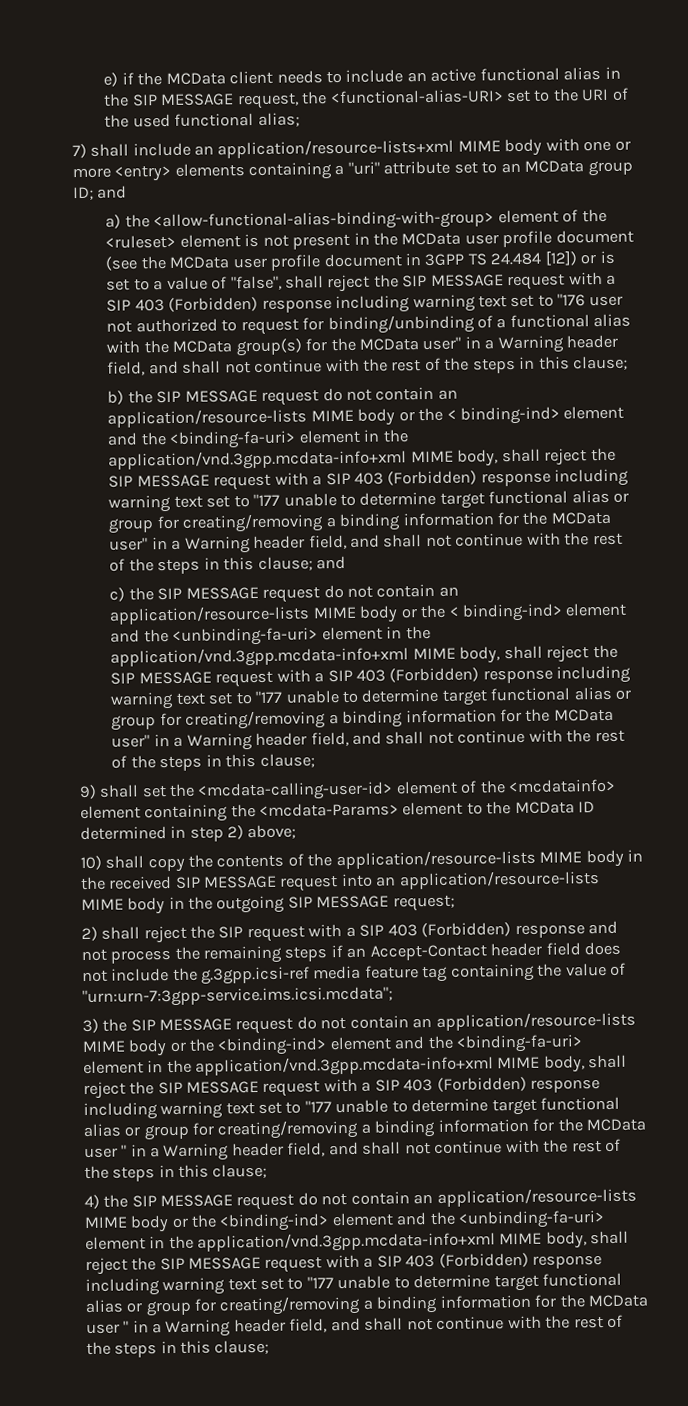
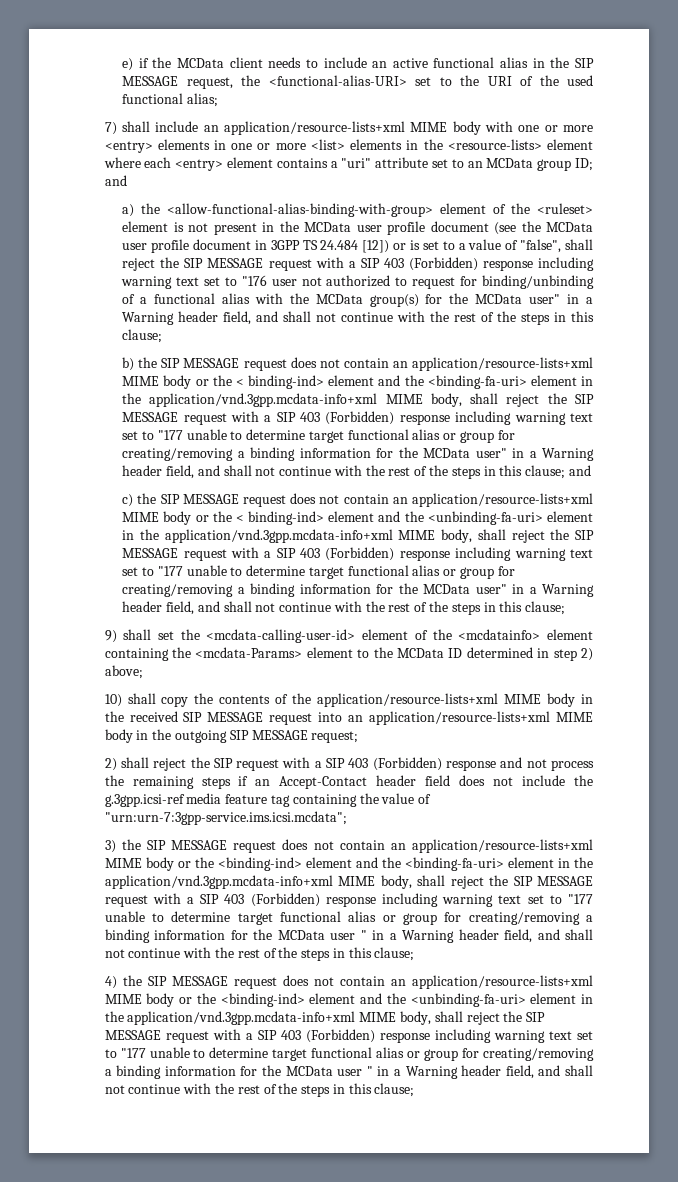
- 7) shall include an application/resource-lists+xml MIME body with one or more <entry> elements containing a "uri" attribute set to an MCData group ID; and
+ 7) shall include an application/resource-lists+xml MIME body with one or more <entry> elements in one or more <list> elements in the <resource-lists> element where each <entry> element contains a "uri" attribute set to an MCData group ID; and
- b) the SIP MESSAGE request do not contain an application/resource-lists MIME body or the < binding-ind> element and the <binding-fa-uri> element in the application/vnd.3gpp.mcdata-info+xml MIME body, shall reject the SIP MESSAGE request with a SIP 403 (Forbidden) response including warning text set to "177 unable to determine target functional alias or group for creating/removing a binding information for the MCData user" in a Warning header field, and shall not continue with the rest of the steps in this clause;
+ b) the SIP MESSAGE request does not contain an application/resource-lists+xml MIME body or the < binding-ind> element and the <binding-fa-uri> element in the application/vnd.3gpp.mcdata-info+xml MIME body, shall reject the SIP MESSAGE request with a SIP 403 (Forbidden) response including warning text set to "177 unable to determine target functional alias or group for creating/removing a binding information for the MCData user" in a Warning header field, and shall not continue with the rest of the steps in this clause;
- c) the SIP MESSAGE request do not contain an application/resource-lists MIME body or the < binding-ind> element and the <unbinding-fa-uri> element in the application/vnd.3gpp.mcdata-info+xml MIME body, shall reject the SIP MESSAGE request with a SIP 403 (Forbidden) response including warning text set to "177 unable to determine target functional alias or group for creating/removing a binding information for the MCData user" in a Warning header field, and shall not continue with the rest of the steps in this clause;
+ c) the SIP MESSAGE request does not contain an application/resource-lists+xml MIME body or the < binding-ind> element and the <unbinding-fa-uri> element in the application/vnd.3gpp.mcdata-info+xml MIME body, shall reject the SIP MESSAGE request with a SIP 403 (Forbidden) response including warning text set to "177 unable to determine target functional alias or group for creating/removing a binding information for the MCData user" in a Warning header field, and shall not continue with the rest of the steps in this clause;
- 10) shall copy the contents of the application/resource-lists MIME body in the received SIP MESSAGE request into an application/resource-lists MIME body in the outgoing SIP MESSAGE request;
+ 10) shall copy the contents of the application/resource-lists+xml MIME body in the received SIP MESSAGE request into an application/resource-lists+xml MIME body in the outgoing SIP MESSAGE request;
- 3) the SIP MESSAGE request do not contain an application/resource-lists MIME body or the <binding-ind> element and the <binding-fa-uri> element in the application/vnd.3gpp.mcdata-info+xml MIME body, shall reject the SIP MESSAGE request with a SIP 403 (Forbidden) response including warning text set to "177 unable to determine target functional alias or group for creating/removing a binding information for the MCData user " in a Warning header field, and shall not continue with the rest of the steps in this clause;
+ 3) the SIP MESSAGE request does not contain an application/resource-lists+xml MIME body or the <binding-ind> element and the <binding-fa-uri> element in the application/vnd.3gpp.mcdata-info+xml MIME body, shall reject the SIP MESSAGE request with a SIP 403 (Forbidden) response including warning text set to "177 unable to determine target functional alias or group for creating/removing a binding information for the MCData user " in a Warning header field, and shall not continue with the rest of the steps in this clause;
- 4) the SIP MESSAGE request do not contain an application/resource-lists MIME body or the <binding-ind> element and the <unbinding-fa-uri> element in the application/vnd.3gpp.mcdata-info+xml MIME body, shall reject the SIP MESSAGE request with a SIP 403 (Forbidden) response including warning text set to "177 unable to determine target functional alias or group for creating/removing a binding information for the MCData user " in a Warning header field, and shall not continue with the rest of the steps in this clause;
+ 4) the SIP MESSAGE request does not contain an application/resource-lists+xml MIME body or the <binding-ind> element and the <unbinding-fa-uri> element in the application/vnd.3gpp.mcdata-info+xml MIME body, shall reject the SIP MESSAGE request with a SIP 403 (Forbidden) response including warning text set to "177 unable to determine target functional alias or group for creating/removing a binding information for the MCData user " in a Warning header field, and shall not continue with the rest of the steps in this clause;

